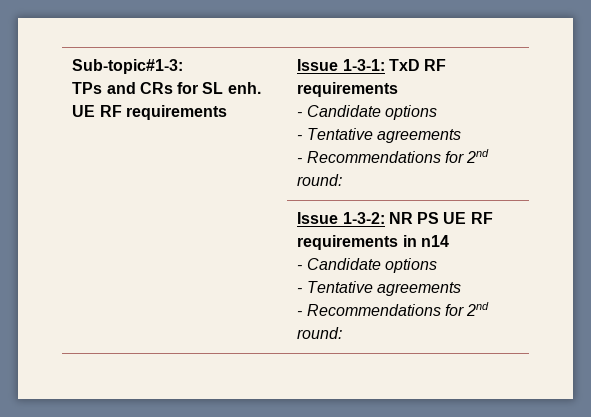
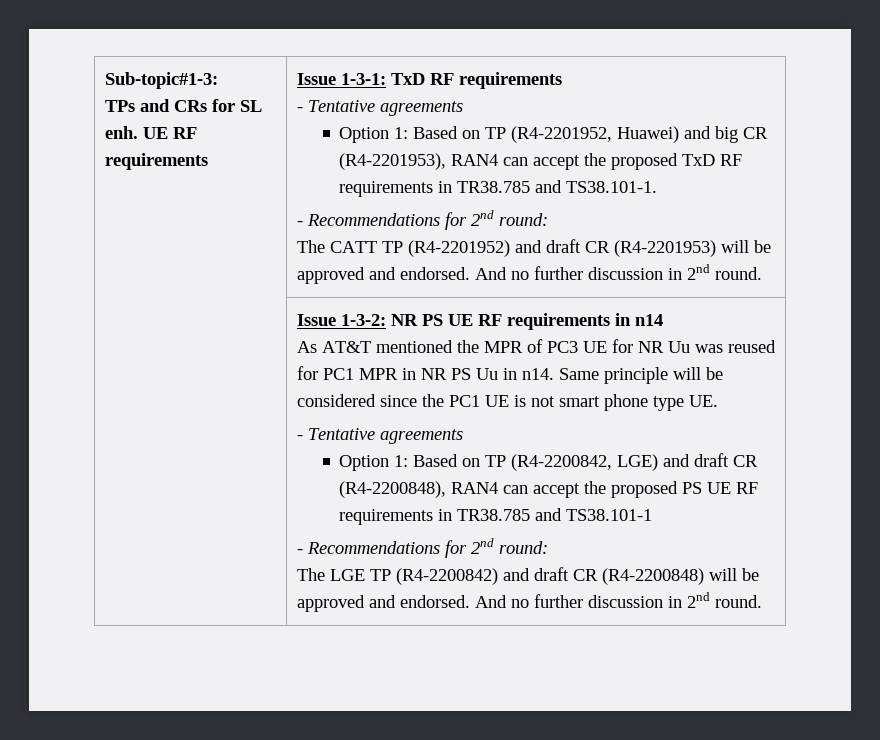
  Issue 1-3-1: TxD RF requirements
- - Candidate options
  - Tentative agreements
+ Option 1: Based on TP (R4-2201952, Huawei) and big CR (R4-2201953), RAN4 can accept the proposed TxD RF requirements in TR38.785 and TS38.101-1.
  - Recommendations for 2nd round:
+ The CATT TP (R4-2201952) and draft CR (R4-2201953) will be approved and endorsed. And no further discussion in 2nd round.
  Issue 1-3-2: NR PS UE RF requirements in n14
- - Candidate options
+ As AT&T mentioned the MPR of PC3 UE for NR Uu was reused for PC1 MPR in NR PS Uu in n14. Same principle will be considered since the PC1 UE is not smart phone type UE.
  - Tentative agreements
+ Option 1: Based on TP (R4-2200842, LGE) and draft CR (R4-2200848), RAN4 can accept the proposed PS UE RF requirements in TR38.785 and TS38.101-1
  - Recommendations for 2nd round:
+ The LGE TP (R4-2200842) and draft CR (R4-2200848) will be approved and endorsed. And no further discussion in 2nd round.

